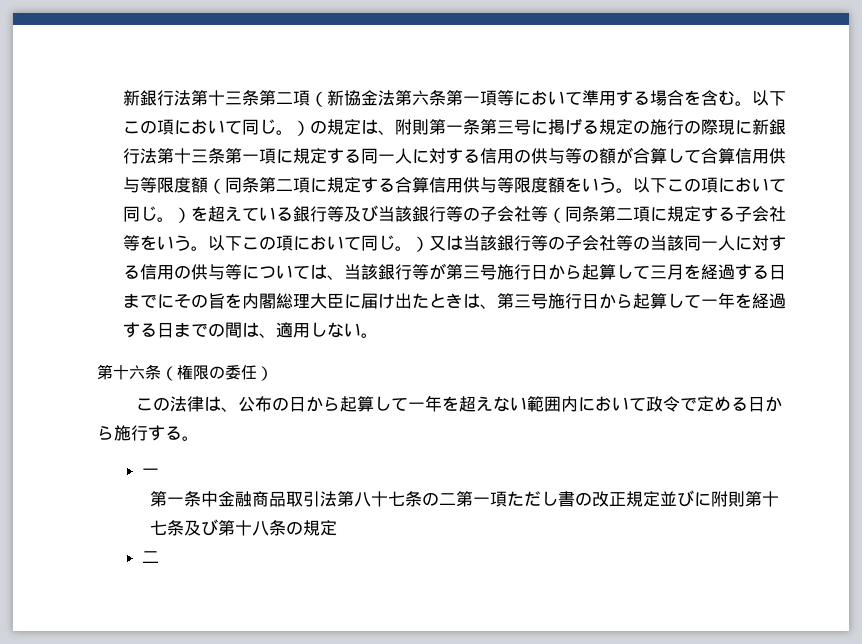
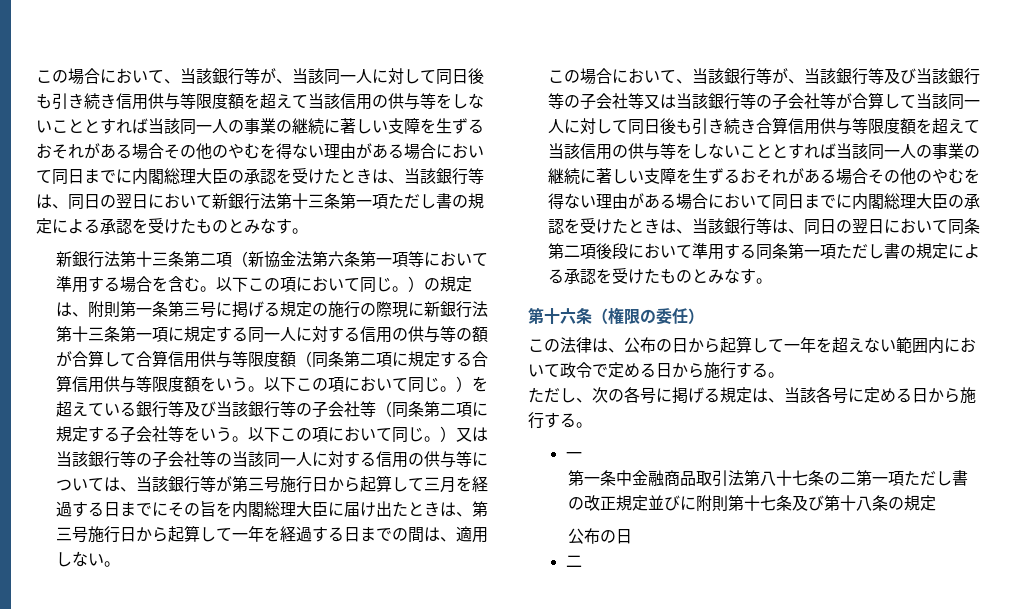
+ この場合において、当該銀行等が、当該同一人に対して同日後も引き続き信用供与等限度額を超えて当該信用の供与等をしないこととすれば当該同一人の事業の継続に著しい支障を生ずるおそれがある場合その他のやむを得ない理由がある場合において同日までに内閣総理大臣の承認を受けたときは、当該銀行等は、同日の翌日において新銀行法第十三条第一項ただし書の規定による承認を受けたものとみなす。
+ この場合において、当該銀行等が、当該銀行等及び当該銀行等の子会社等又は当該銀行等の子会社等が合算して当該同一人に対して同日後も引き続き合算信用供与等限度額を超えて当該信用の供与等をしないこととすれば当該同一人の事業の継続に著しい支障を生ずるおそれがある場合その他のやむを得ない理由がある場合において同日までに内閣総理大臣の承認を受けたときは、当該銀行等は、同日の翌日において同条第二項後段において準用する同条第一項ただし書の規定による承認を受けたものとみなす。
+ ただし、次の各号に掲げる規定は、当該各号に定める日から施行する。
  第一条中金融商品取引法第八十七条の二第一項ただし書の改正規定並びに附則第十七条及び第十八条の規定
+ 公布の日

